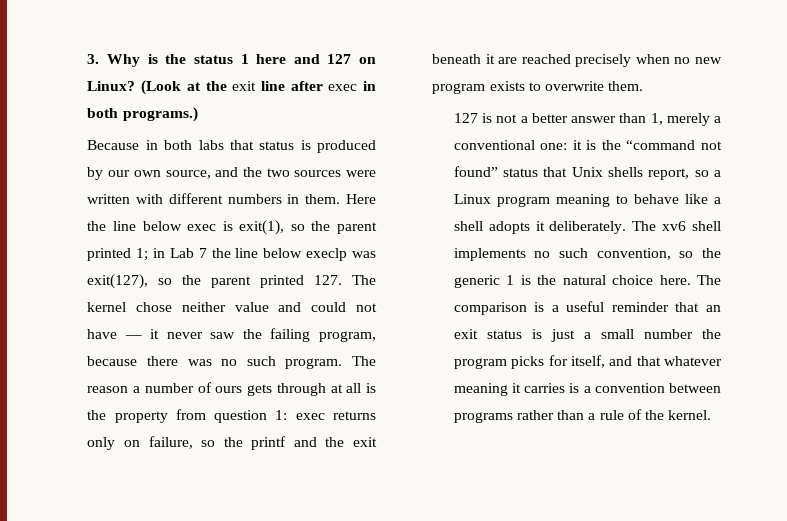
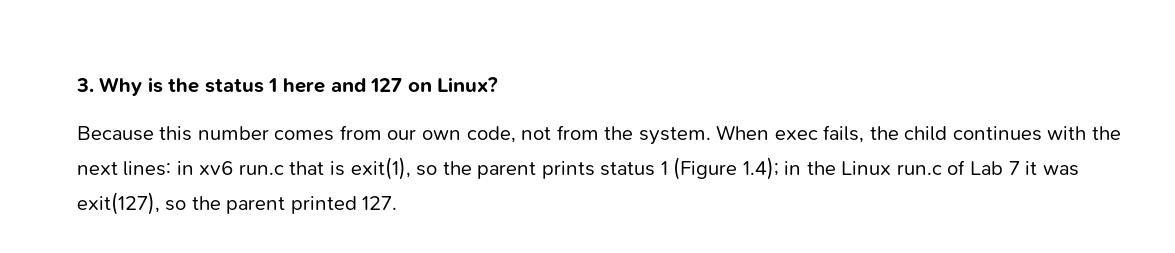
- 3. Why is the status 1 here and 127 on Linux? (Look at the exit line after exec in both programs.)
- Because in both labs that status is produced by our own source, and the two sources were written with different numbers in them. Here the line below exec is exit(1), so the parent printed 1; in Lab 7 the line below execlp was exit(127), so the parent printed 127. The kernel chose neither value and could not have — it never saw the failing program, because there was no such program. The reason a number of ours gets through at all is the property from question 1: exec returns only on failure, so the printf and the exit beneath it are reached precisely when no new program exists to overwrite them.
- 127 is not a better answer than 1, merely a conventional one: it is the “command not found” status that Unix shells report, so a Linux program meaning to behave like a shell adopts it deliberately. The xv6 shell implements no such convention, so the generic 1 is the natural choice here. The comparison is a useful reminder that an exit status is just a small number the program picks for itself, and that whatever meaning it carries is a convention between programs rather than a rule of the kernel.
+ 3. Why is the status 1 here and 127 on Linux?
+ Because this number comes from our own code, not from the system. When exec fails, the child continues with the next lines: in xv6 run.c that is exit(1), so the parent prints status 1 (Figure 1.4); in the Linux run.c of Lab 7 it was exit(127), so the parent printed 127.

